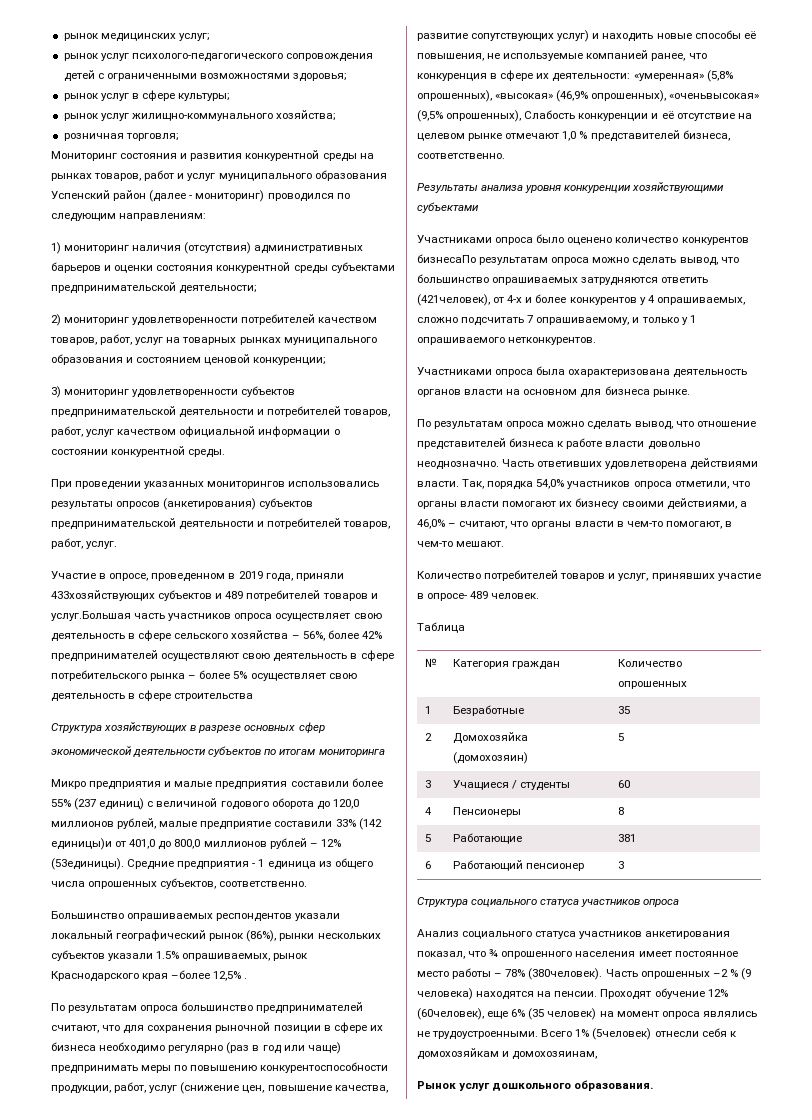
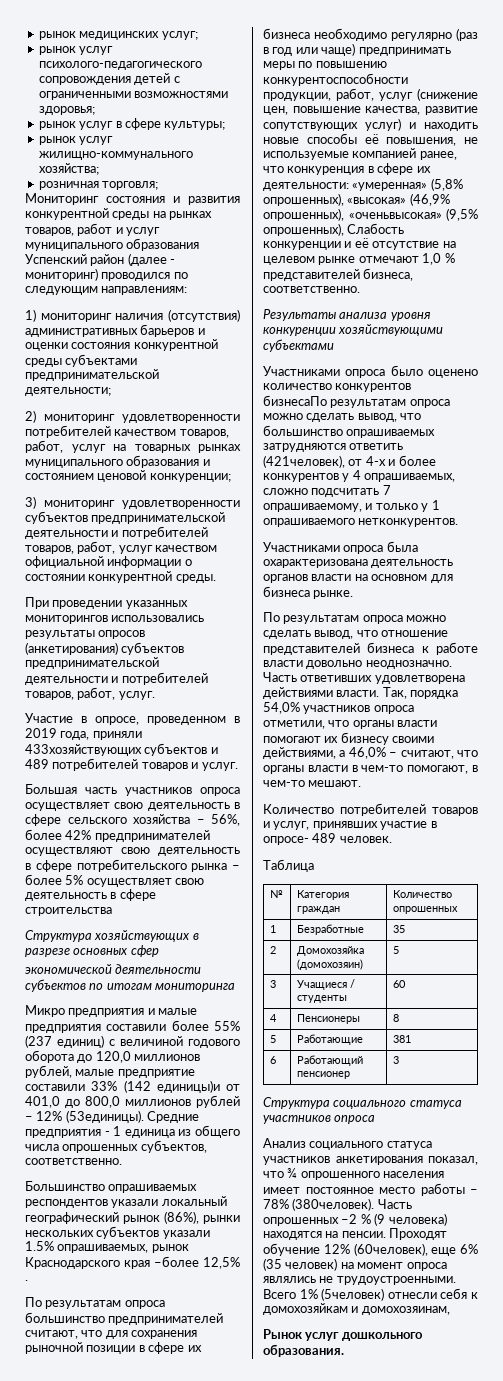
- Участие в опросе, проведенном в 2019 года, приняли 433хозяйствующих субъектов и 489 потребителей товаров и услуг.Большая часть участников опроса осуществляет свою деятельность в сфере сельского хозяйства – 56%, более 42% предпринимателей осуществляют свою деятельность в сфере потребительского рынка – более 5% осуществляет свою деятельность в сфере строительства
+ Участие в опросе, проведенном в 2019 года, приняли 433хозяйствующих субъектов и 489 потребителей товаров и услуг.
+ Большая часть участников опроса осуществляет свою деятельность в сфере сельского хозяйства – 56%, более 42% предпринимателей осуществляют свою деятельность в сфере потребительского рынка – более 5% осуществляет свою деятельность в сфере строительства

